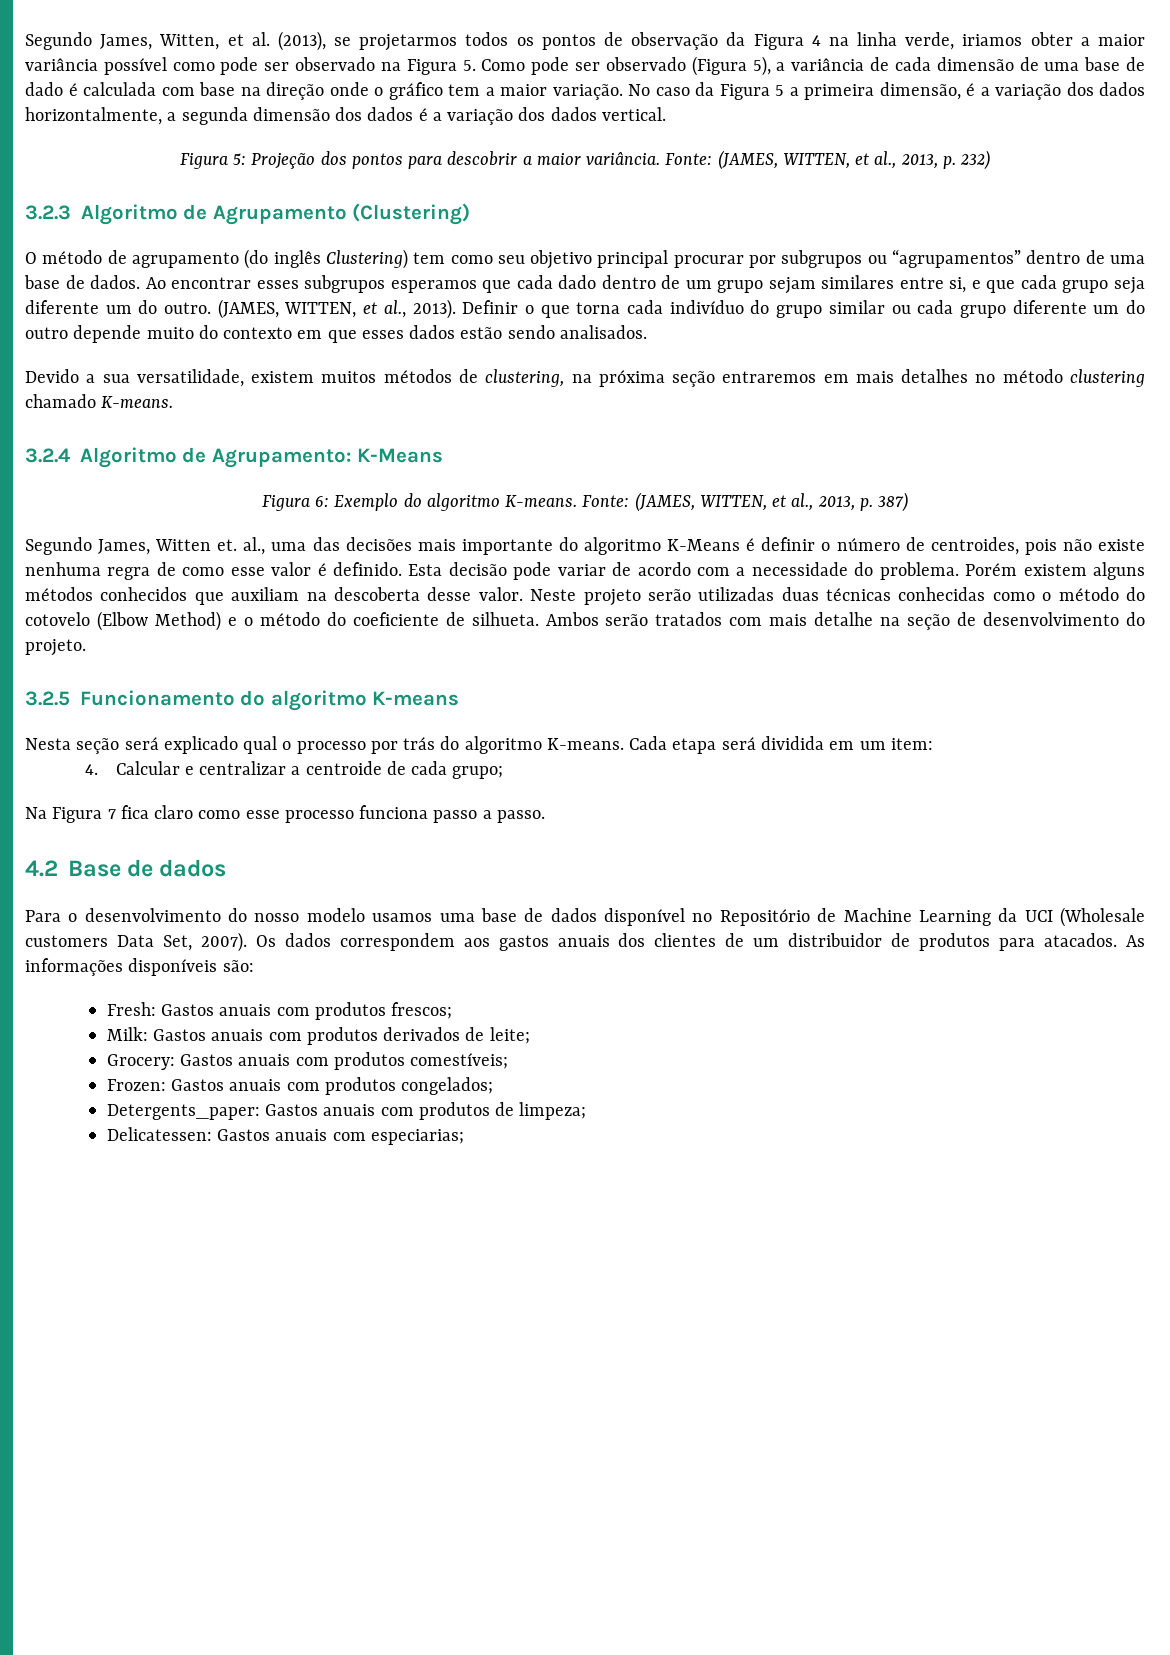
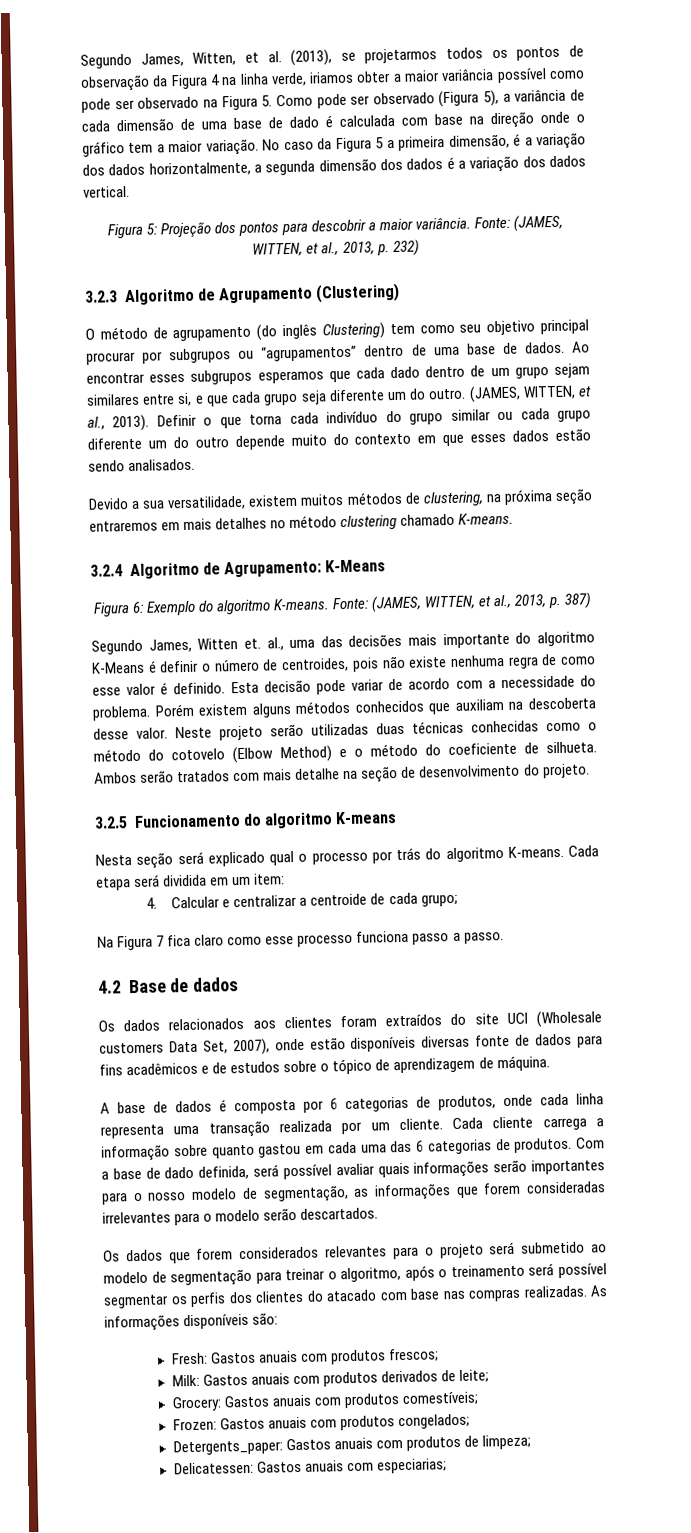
- Para o desenvolvimento do nosso modelo usamos uma base de dados disponível no Repositório de Machine Learning da UCI (Wholesale customers Data Set, 2007). Os dados correspondem aos gastos anuais dos clientes de um distribuidor de produtos para atacados.
+ Os dados relacionados aos clientes foram extraídos do site UCI (Wholesale customers Data Set, 2007), onde estão disponíveis diversas fonte de dados para fins acadêmicos e de estudos sobre o tópico de aprendizagem de máquina.
+ A base de dados é composta por 6 categorias de produtos, onde cada linha representa uma transação realizada por um cliente. Cada cliente carrega a informação sobre quanto gastou em cada uma das 6 categorias de produtos. Com a base de dado definida, será possível avaliar quais informações serão importantes para o nosso modelo de segmentação, as informações que forem consideradas irrelevantes para o modelo serão descartados.
+ Os dados que forem considerados relevantes para o projeto será submetido ao modelo de segmentação para treinar o algoritmo, após o treinamento será possível segmentar os perfis dos clientes do atacado com base nas compras realizadas.

